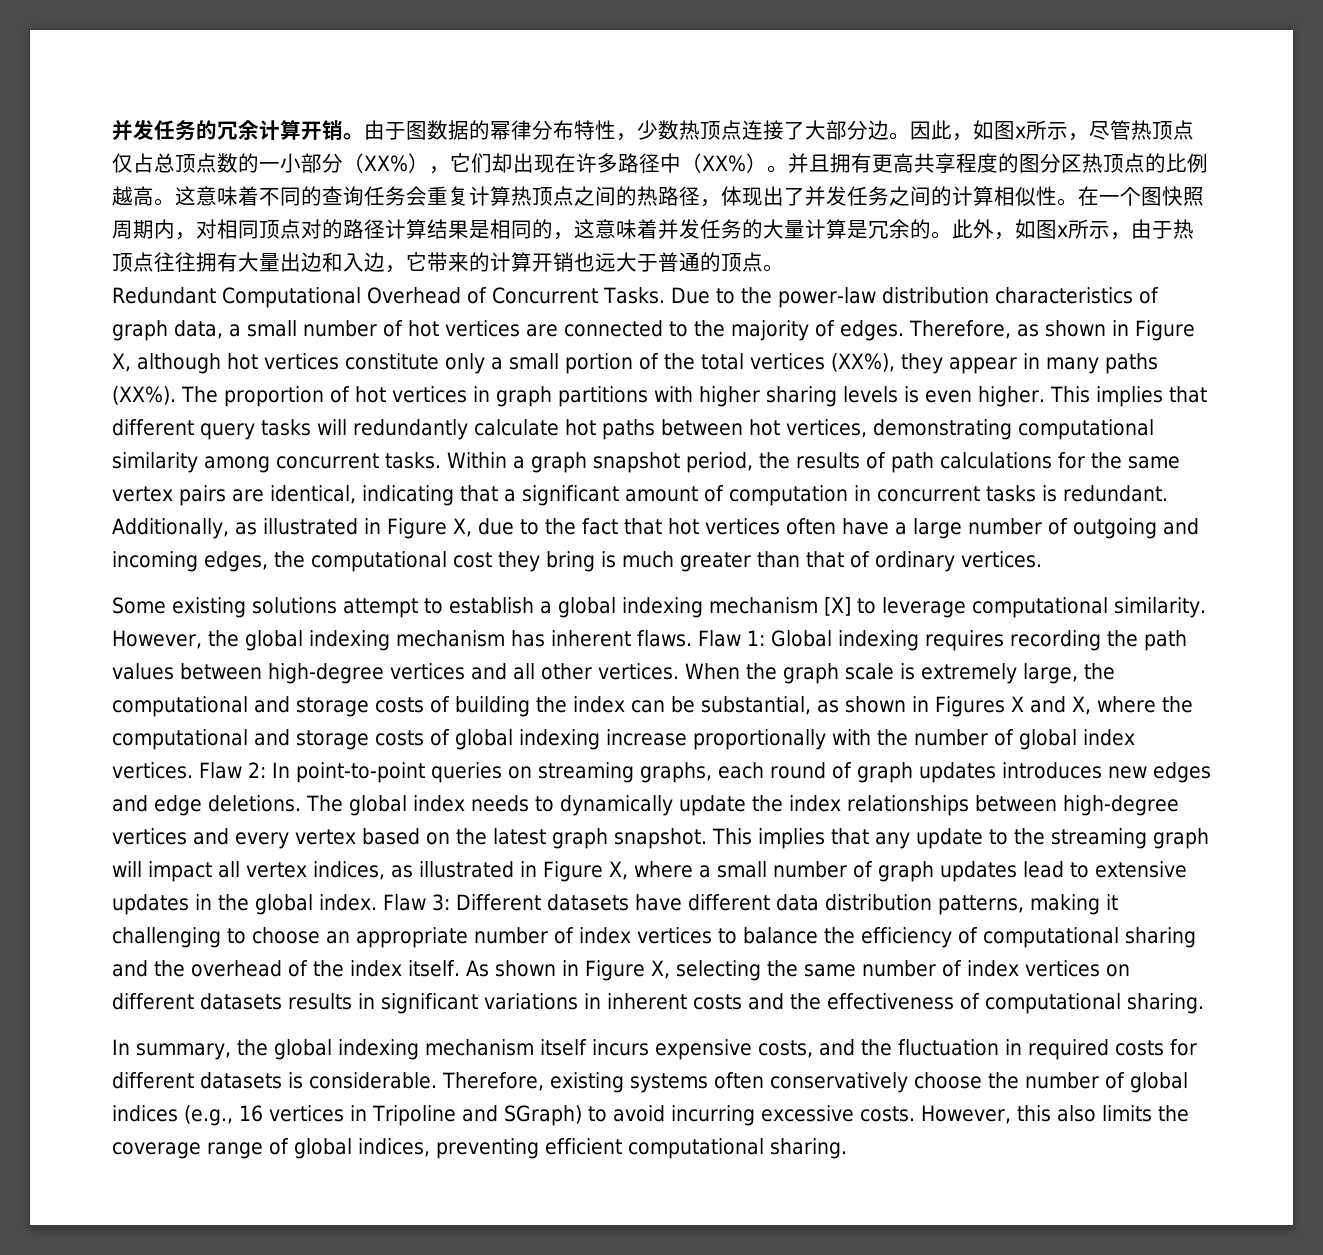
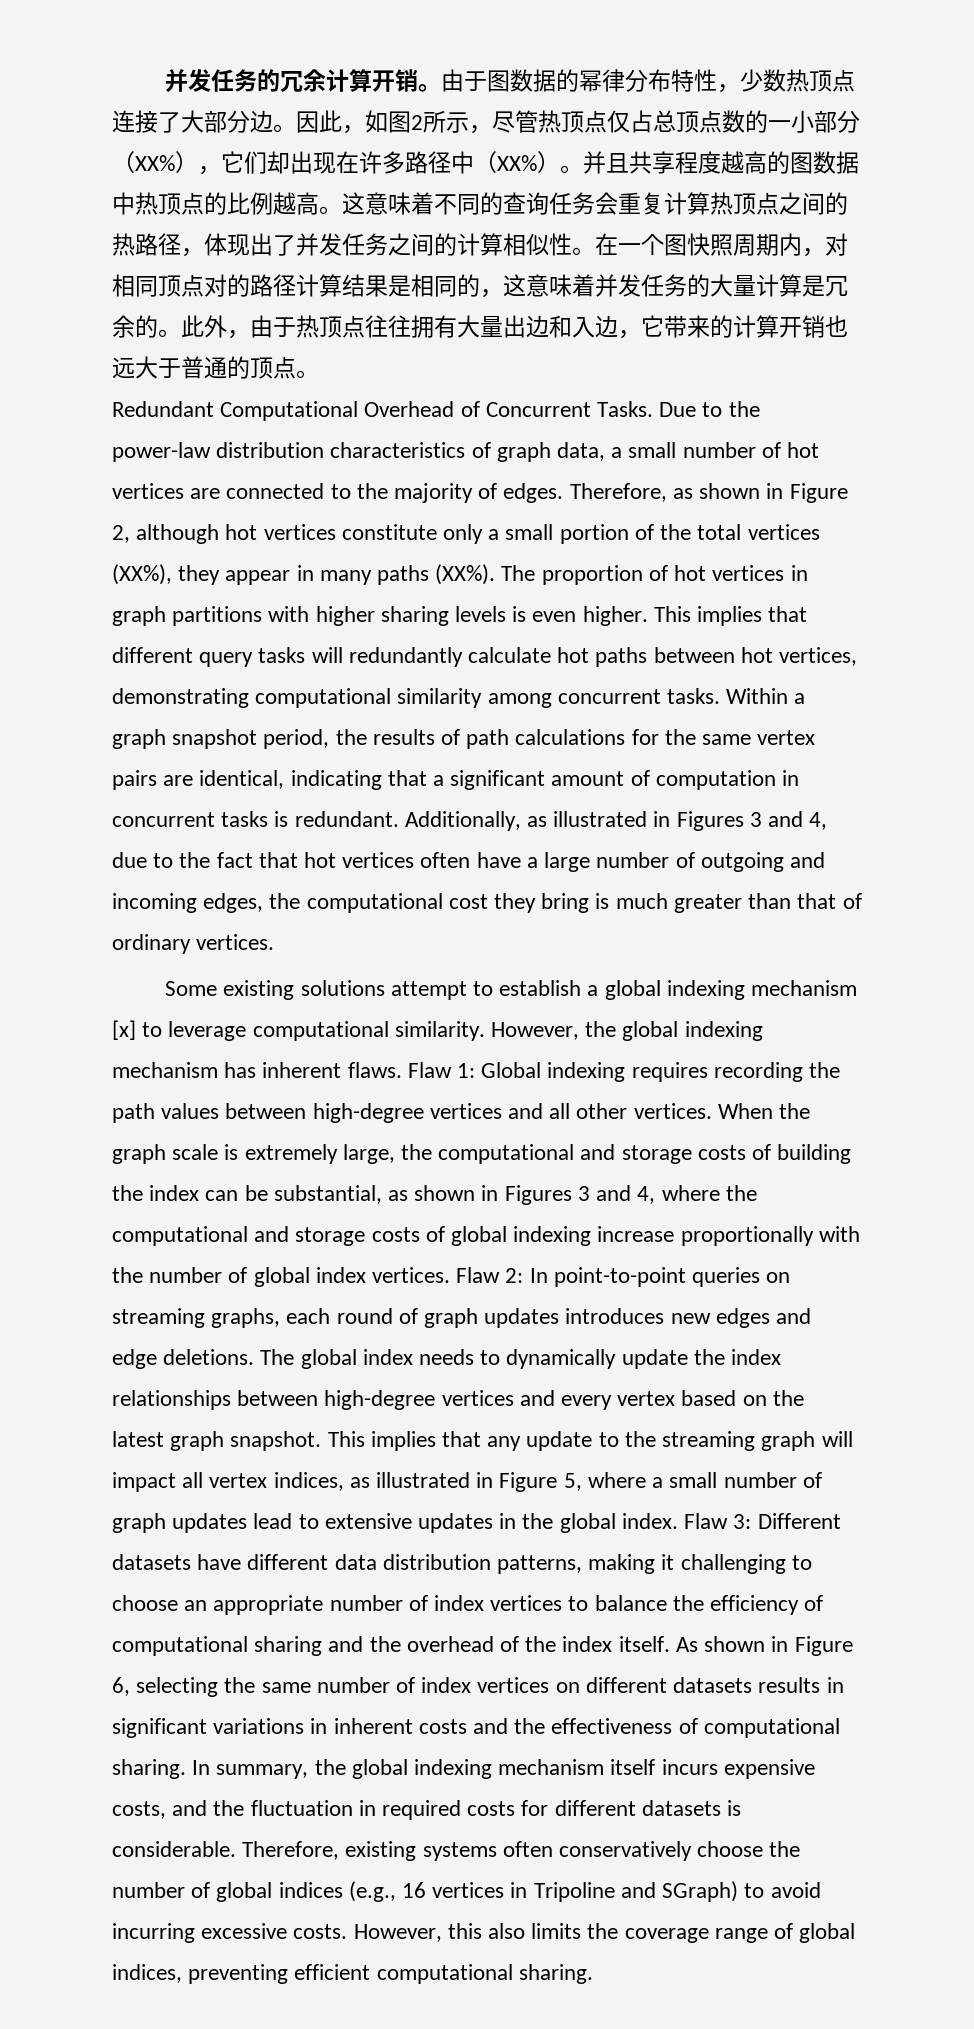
- 因此，如图x所示，尽管热顶点仅占总顶点数的一小部分（XX%），它们却出现在许多路径中（XX%）。
+ 因此，如图2所示，尽管热顶点仅占总顶点数的一小部分（XX%），它们却出现在许多路径中（XX%）。
- 并且拥有更高共享程度的图分区热顶点的比例越高。
+ 并且共享程度越高的图数据中热顶点的比例越高。
- 此外，如图x所示，由于热顶点往往拥有大量出边和入边，它带来的计算开销也远大于普通的顶点。
+ 此外，由于热顶点往往拥有大量出边和入边，它带来的计算开销也远大于普通的顶点。
- Therefore, as shown in Figure X, although hot vertices constitute only a small portion of the total vertices (XX%), they appear in many paths (XX%).
+ Therefore, as shown in Figure 2, although hot vertices constitute only a small portion of the total vertices (XX%), they appear in many paths (XX%).
- Additionally, as illustrated in Figure X, due to the fact that hot vertices often have a large number of outgoing and incoming edges, the computational cost they bring is much greater than that of ordinary vertices.
+ Additionally, as illustrated in Figures 3 and 4, due to the fact that hot vertices often have a large number of outgoing and incoming edges, the computational cost they bring is much greater than that of ordinary vertices.
- Some existing solutions attempt to establish a global indexing mechanism [X] to leverage computational similarity.
+ Some existing solutions attempt to establish a global indexing mechanism [x] to leverage computational similarity.
- When the graph scale is extremely large, the computational and storage costs of building the index can be substantial, as shown in Figures X and X, where the computational and storage costs of global indexing increase proportionally with the number of global index vertices.
+ When the graph scale is extremely large, the computational and storage costs of building the index can be substantial, as shown in Figures 3 and 4, where the computational and storage costs of global indexing increase proportionally with the number of global index vertices.
- This implies that any update to the streaming graph will impact all vertex indices, as illustrated in Figure X, where a small number of graph updates lead to extensive updates in the global index.
+ This implies that any update to the streaming graph will impact all vertex indices, as illustrated in Figure 5, where a small number of graph updates lead to extensive updates in the global index.
- As shown in Figure X, selecting the same number of index vertices on different datasets results in significant variations in inherent costs and the effectiveness of computational sharing.
- In summary, the global indexing mechanism itself incurs expensive costs, and the fluctuation in required costs for different datasets is considerable.
+ As shown in Figure 6, selecting the same number of index vertices on different datasets results in significant variations in inherent costs and the effectiveness of computational sharing. In summary, the global indexing mechanism itself incurs expensive costs, and the fluctuation in required costs for different datasets is considerable.

